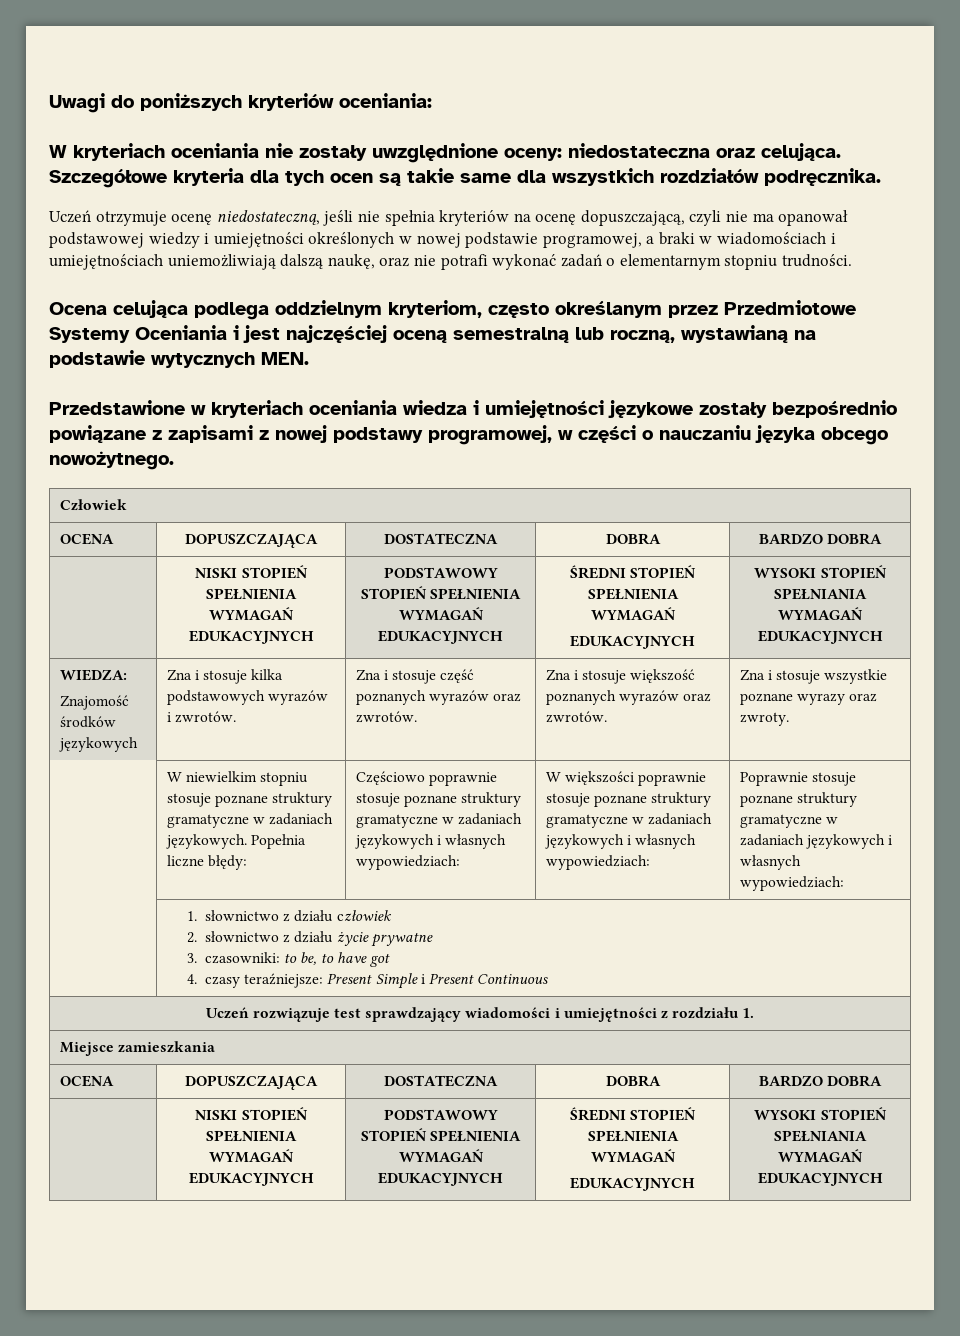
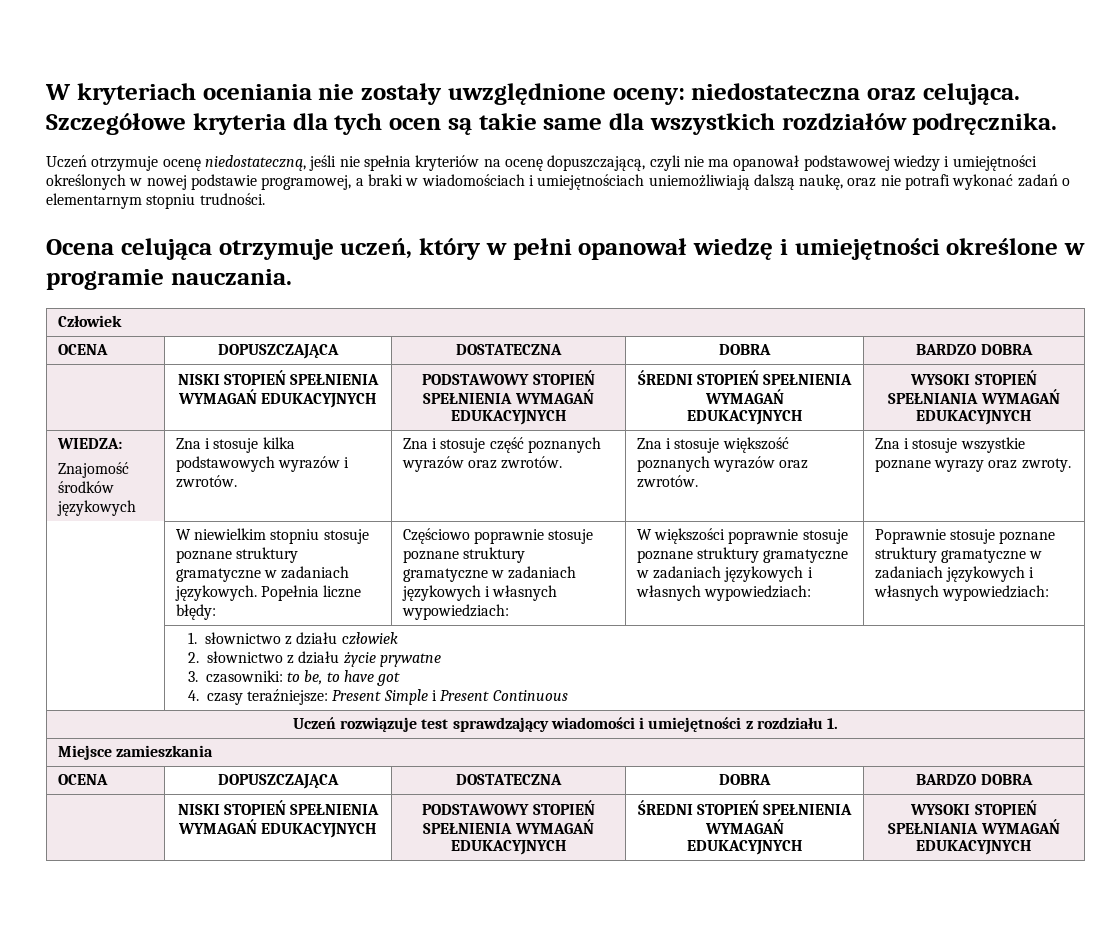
- Uwagi do poniższych kryteriów oceniania:
- Ocena celująca podlega oddzielnym kryteriom, często określanym przez Przedmiotowe Systemy Oceniania i jest najczęściej oceną semestralną lub roczną, wystawianą na podstawie wytycznych MEN.
- Przedstawione w kryteriach oceniania wiedza i umiejętności językowe zostały bezpośrednio powiązane z zapisami z nowej podstawy programowej, w części o nauczaniu języka obcego nowożytnego.
+ Ocena celująca otrzymuje uczeń, który w pełni opanował wiedzę i umiejętności określone w programie nauczania.

